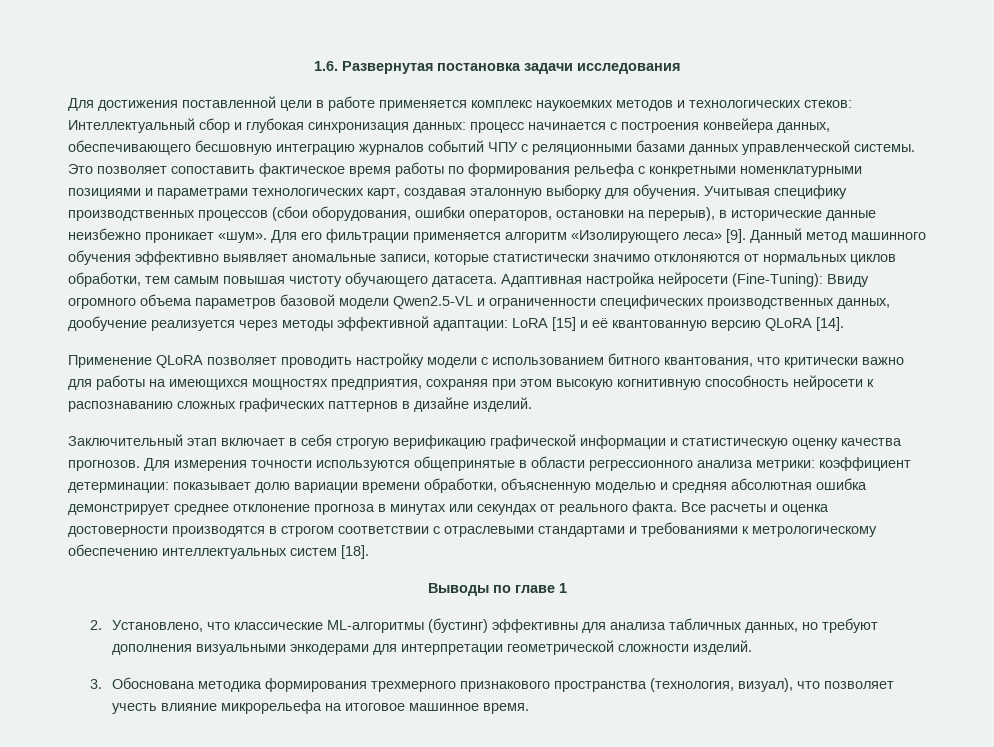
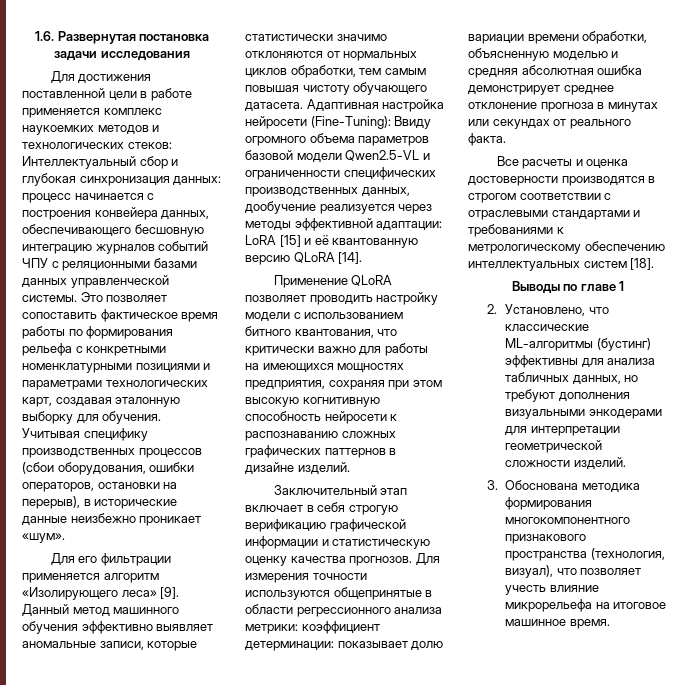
- Учитывая специфику производственных процессов (сбои оборудования, ошибки операторов, остановки на перерыв), в исторические данные неизбежно проникает «шум». Для его фильтрации применяется алгоритм «Изолирующего леса» [9].
+ Учитывая специфику производственных процессов (сбои оборудования, ошибки операторов, остановки на перерыв), в исторические данные неизбежно проникает «шум».
+ Для его фильтрации применяется алгоритм «Изолирующего леса» [9].
- Для измерения точности используются общепринятые в области регрессионного анализа метрики: коэффициент детерминации: показывает долю вариации времени обработки, объясненную моделью и средняя абсолютная ошибка демонстрирует среднее отклонение прогноза в минутах или секундах от реального факта. Все расчеты и оценка достоверности производятся в строгом соответствии с отраслевыми стандартами и требованиями к метрологическому обеспечению интеллектуальных систем [18].
+ Для измерения точности используются общепринятые в области регрессионного анализа метрики: коэффициент детерминации: показывает долю вариации времени обработки, объясненную моделью и средняя абсолютная ошибка демонстрирует среднее отклонение прогноза в минутах или секундах от реального факта.
+ Все расчеты и оценка достоверности производятся в строгом соответствии с отраслевыми стандартами и требованиями к метрологическому обеспечению интеллектуальных систем [18].
- 3. Обоснована методика формирования трехмерного признакового пространства (технология, визуал), что позволяет учесть влияние микрорельефа на итоговое машинное время.
+ 3. Обоснована методика формирования многокомпонентного признакового пространства (технология, визуал), что позволяет учесть влияние микрорельефа на итоговое машинное время.

